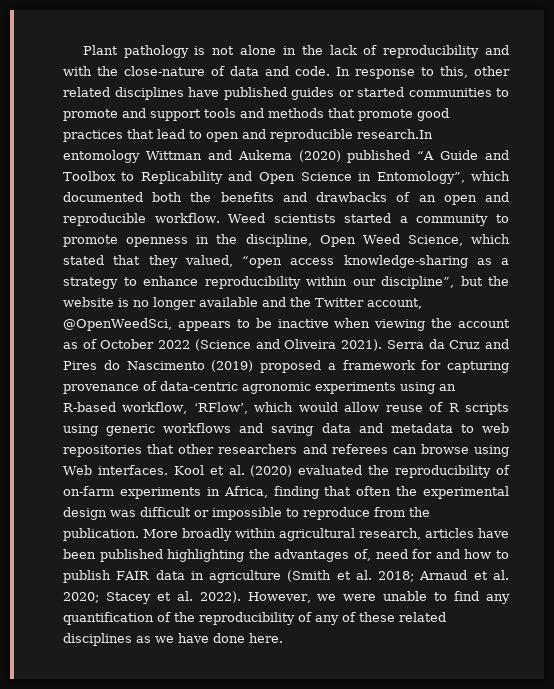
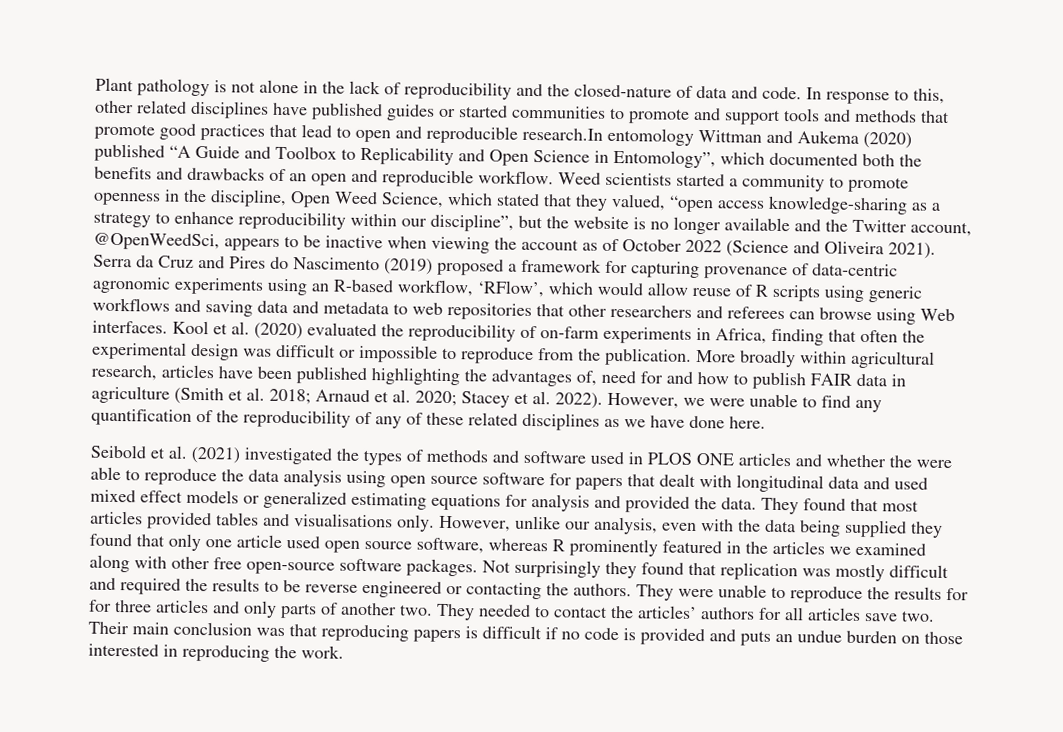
- Plant pathology is not alone in the lack of reproducibility and with the close-nature of data and code.
+ Plant pathology is not alone in the lack of reproducibility and the closed-nature of data and code.
+ Seibold et al. (2021) investigated the types of methods and software used in PLOS ONE articles and whether the were able to reproduce the data analysis using open source software for papers that dealt with longitudinal data and used mixed effect models or generalized estimating equations for analysis and provided the data. They found that most articles provided tables and visualisations only. However, unlike our analysis, even with the data being supplied they found that only one article used open source software, whereas R prominently featured in the articles we examined along with other free open-source software packages. Not surprisingly they found that replication was mostly difficult and required the results to be reverse engineered or contacting the authors. They were unable to reproduce the results for for three articles and only parts of another two. They needed to contact the articles’ authors for all articles save two. Their main conclusion was that reproducing papers is difficult if no code is provided and puts an undue burden on those interested in reproducing the work.

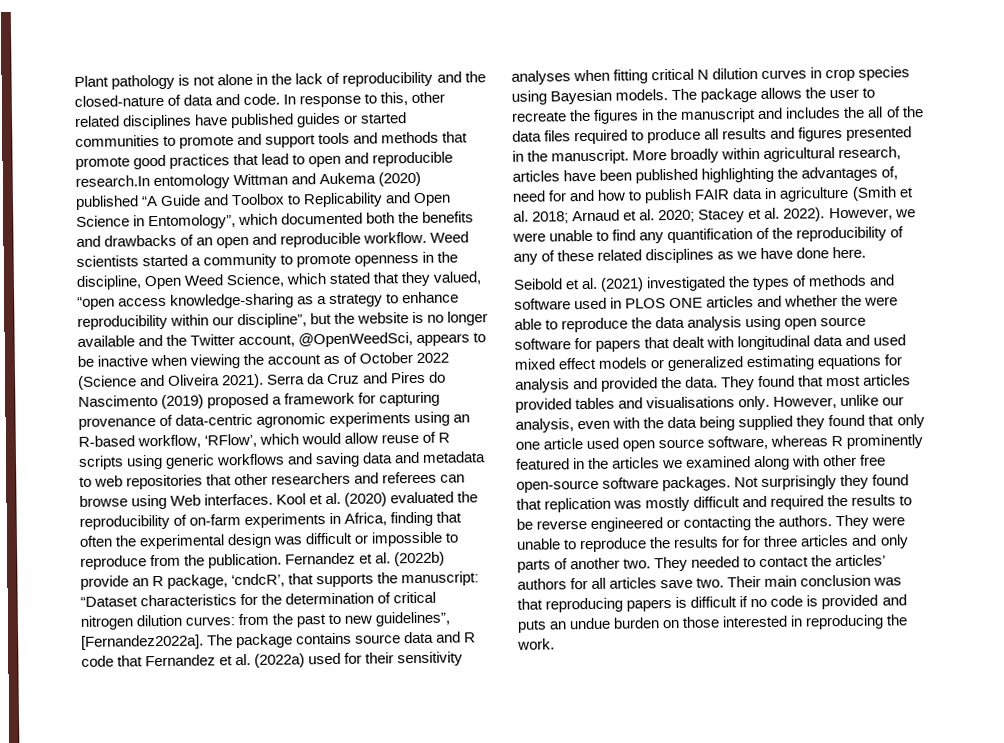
+ Fernandez et al. (2022b) provide an R package, ‘cndcR’, that supports the manuscript: “Dataset characteristics for the determination of critical nitrogen dilution curves: from the past to new guidelines”, [Fernandez2022a]. The package contains source data and R code that Fernandez et al. (2022a) used for their sensitivity analyses when fitting critical N dilution curves in crop species using Bayesian models. The package allows the user to recreate the figures in the manuscript and includes the all of the data files required to produce all results and figures presented in the manuscript.

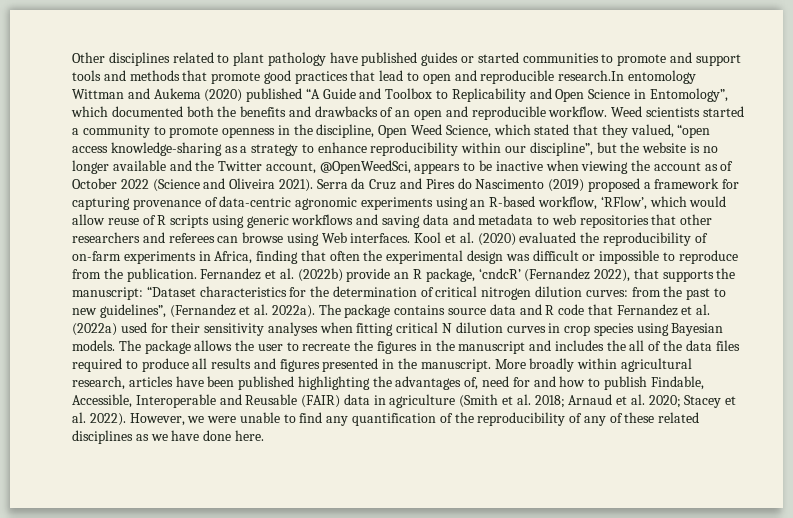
- Plant pathology is not alone in the lack of reproducibility and the closed-nature of data and code. In response to this, other related disciplines have published guides or started communities to promote and support tools and methods that promote good practices that lead to open and reproducible research.In entomology Wittman and Aukema (2020) published “A Guide and Toolbox to Replicability and Open Science in Entomology”, which documented both the benefits and drawbacks of an open and reproducible workflow.
+ Other disciplines related to plant pathology have published guides or started communities to promote and support tools and methods that promote good practices that lead to open and reproducible research.In entomology Wittman and Aukema (2020) published “A Guide and Toolbox to Replicability and Open Science in Entomology”, which documented both the benefits and drawbacks of an open and reproducible workflow.
- Fernandez et al. (2022b) provide an R package, ‘cndcR’, that supports the manuscript: “Dataset characteristics for the determination of critical nitrogen dilution curves: from the past to new guidelines”, [Fernandez2022a].
+ Fernandez et al. (2022b) provide an R package, ‘cndcR’ (Fernandez 2022), that supports the manuscript: “Dataset characteristics for the determination of critical nitrogen dilution curves: from the past to new guidelines”, (Fernandez et al. 2022a).
- More broadly within agricultural research, articles have been published highlighting the advantages of, need for and how to publish FAIR data in agriculture (Smith et al. 2018; Arnaud et al. 2020; Stacey et al. 2022).
+ More broadly within agricultural research, articles have been published highlighting the advantages of, need for and how to publish Findable, Accessible, Interoperable and Reusable (FAIR) data in agriculture (Smith et al. 2018; Arnaud et al. 2020; Stacey et al. 2022).
- Seibold et al. (2021) investigated the types of methods and software used in PLOS ONE articles and whether the were able to reproduce the data analysis using open source software for papers that dealt with longitudinal data and used mixed effect models or generalized estimating equations for analysis and provided the data. They found that most articles provided tables and visualisations only. However, unlike our analysis, even with the data being supplied they found that only one article used open source software, whereas R prominently featured in the articles we examined along with other free open-source software packages. Not surprisingly they found that replication was mostly difficult and required the results to be reverse engineered or contacting the authors. They were unable to reproduce the results for for three articles and only parts of another two. They needed to contact the articles’ authors for all articles save two. Their main conclusion was that reproducing papers is difficult if no code is provided and puts an undue burden on those interested in reproducing the work.

